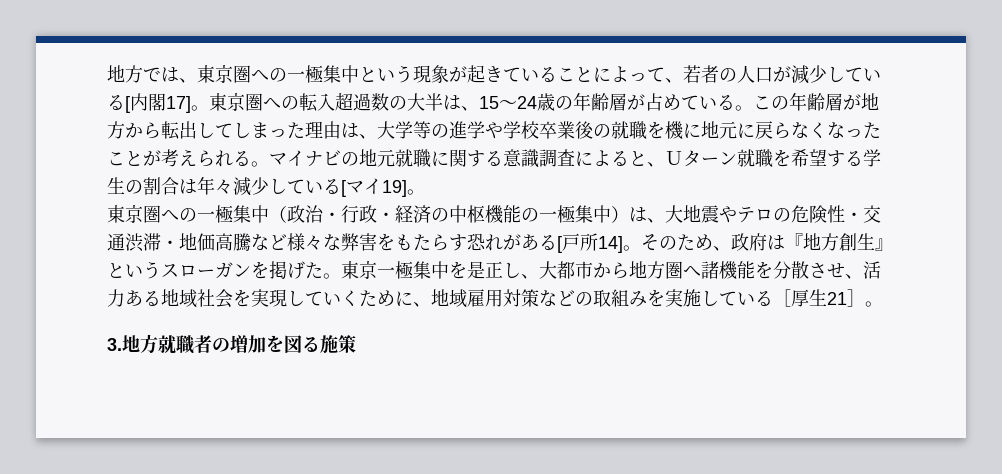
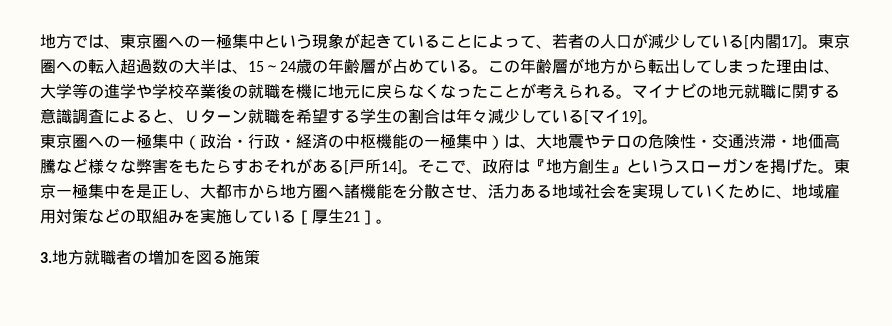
- 東京圏への一極集中（政治・行政・経済の中枢機能の一極集中）は、大地震やテロの危険性・交通渋滞・地価高騰など様々な弊害をもたらす恐れがある[戸所14]。
+ 東京圏への一極集中（政治・行政・経済の中枢機能の一極集中）は、大地震やテロの危険性・交通渋滞・地価高騰など様々な弊害をもたらすおそれがある[戸所14]。
- そのため、政府は『地方創生』というスローガンを掲げた。
+ そこで、政府は『地方創生』というスローガンを掲げた。

